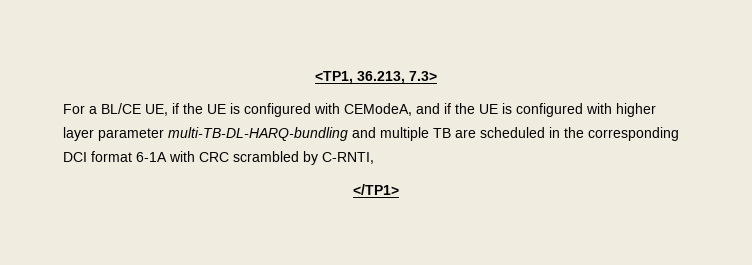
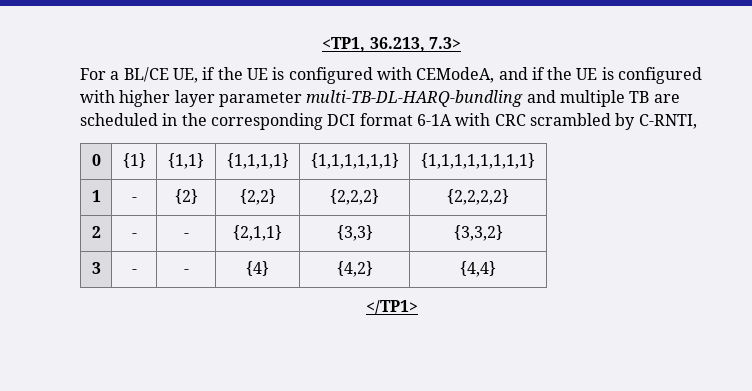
+ 0 | {1} | {1,1} | {1,1,1,1} | {1,1,1,1,1,1} | {1,1,1,1,1,1,1,1}
+ 1 | - | {2} | {2,2} | {2,2,2} | {2,2,2,2}
+ 2 | - | - | {2,1,1} | {3,3} | {3,3,2}
+ 3 | - | - | {4} | {4,2} | {4,4}

